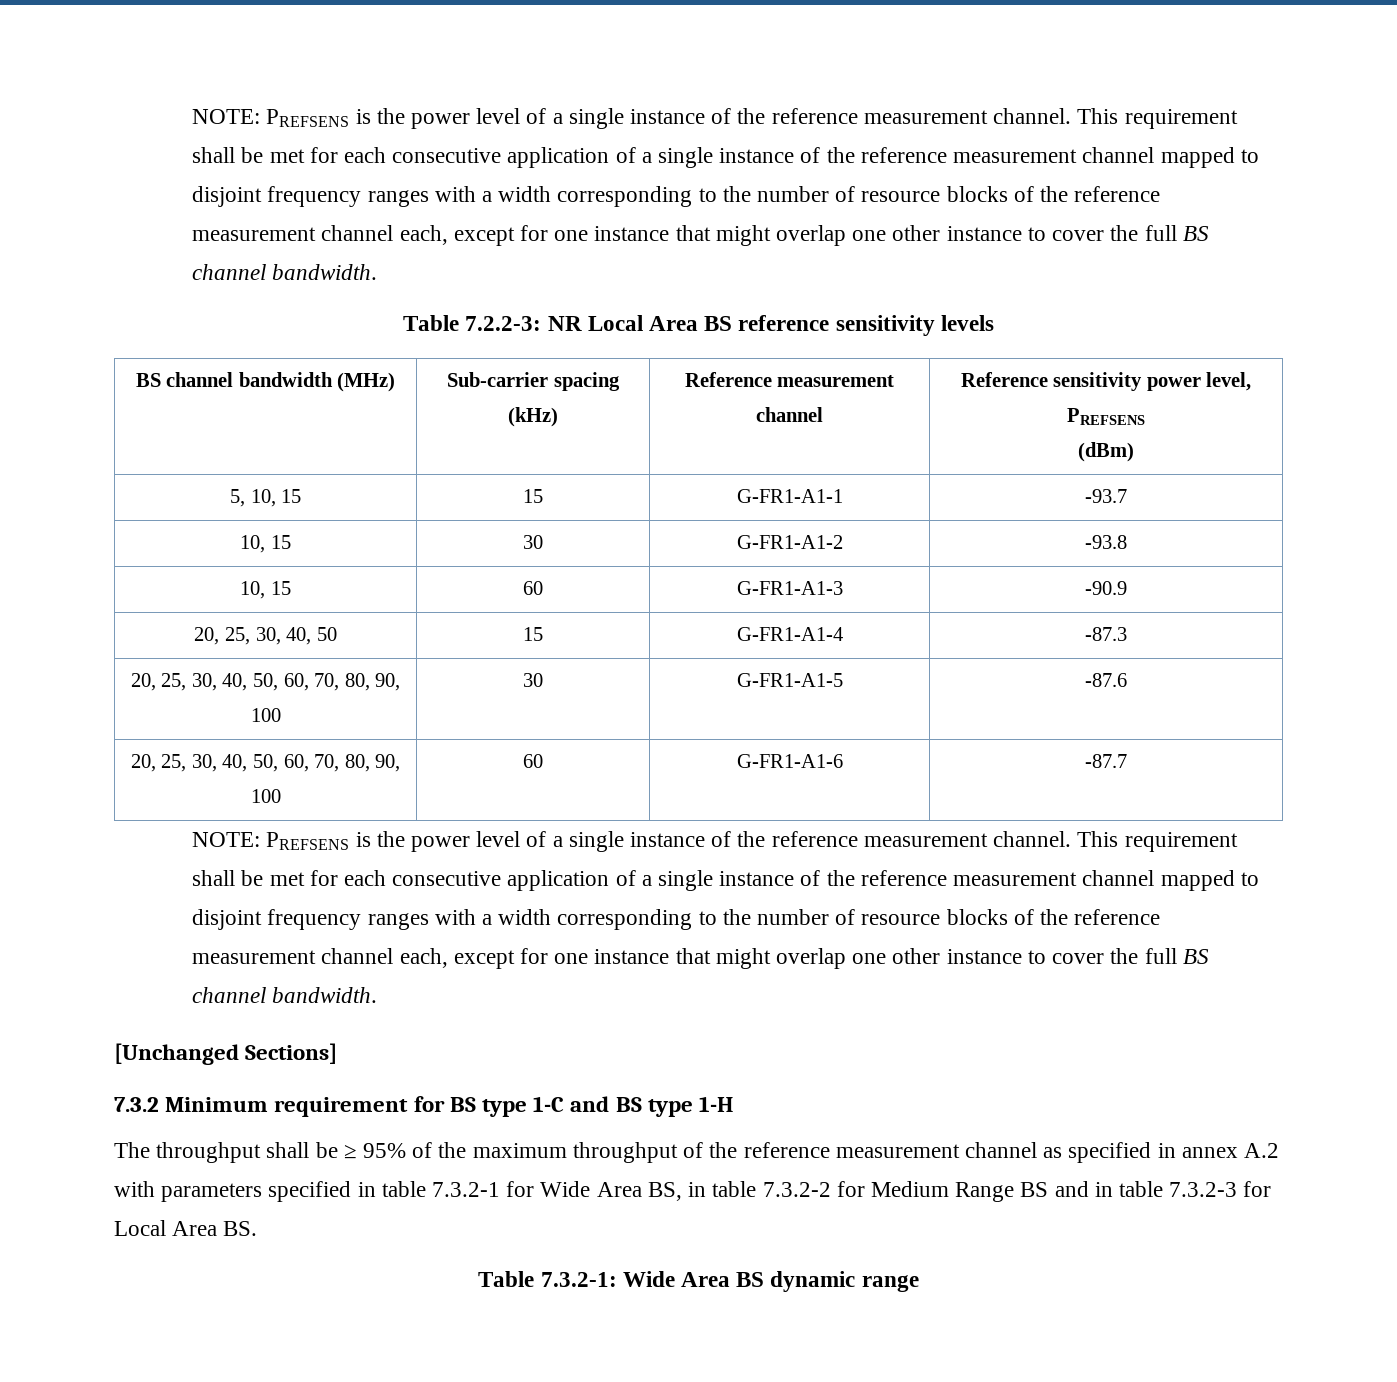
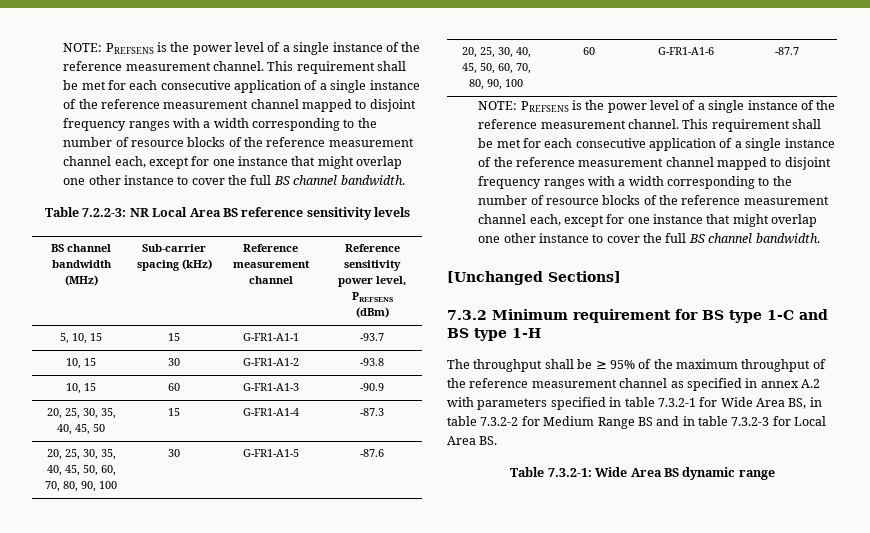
- 20, 25, 30, 40, 50 | 15 | G-FR1-A1-4 | -87.3
+ 20, 25, 30, 35, 40, 45, 50 | 15 | G-FR1-A1-4 | -87.3
- 20, 25, 30, 40, 50, 60, 70, 80, 90, 100 | 30 | G-FR1-A1-5 | -87.6
+ 20, 25, 30, 35, 40, 45, 50, 60, 70, 80, 90, 100 | 30 | G-FR1-A1-5 | -87.6
- 20, 25, 30, 40, 50, 60, 70, 80, 90, 100 | 60 | G-FR1-A1-6 | -87.7
+ 20, 25, 30, 40, 45, 50, 60, 70, 80, 90, 100 | 60 | G-FR1-A1-6 | -87.7

